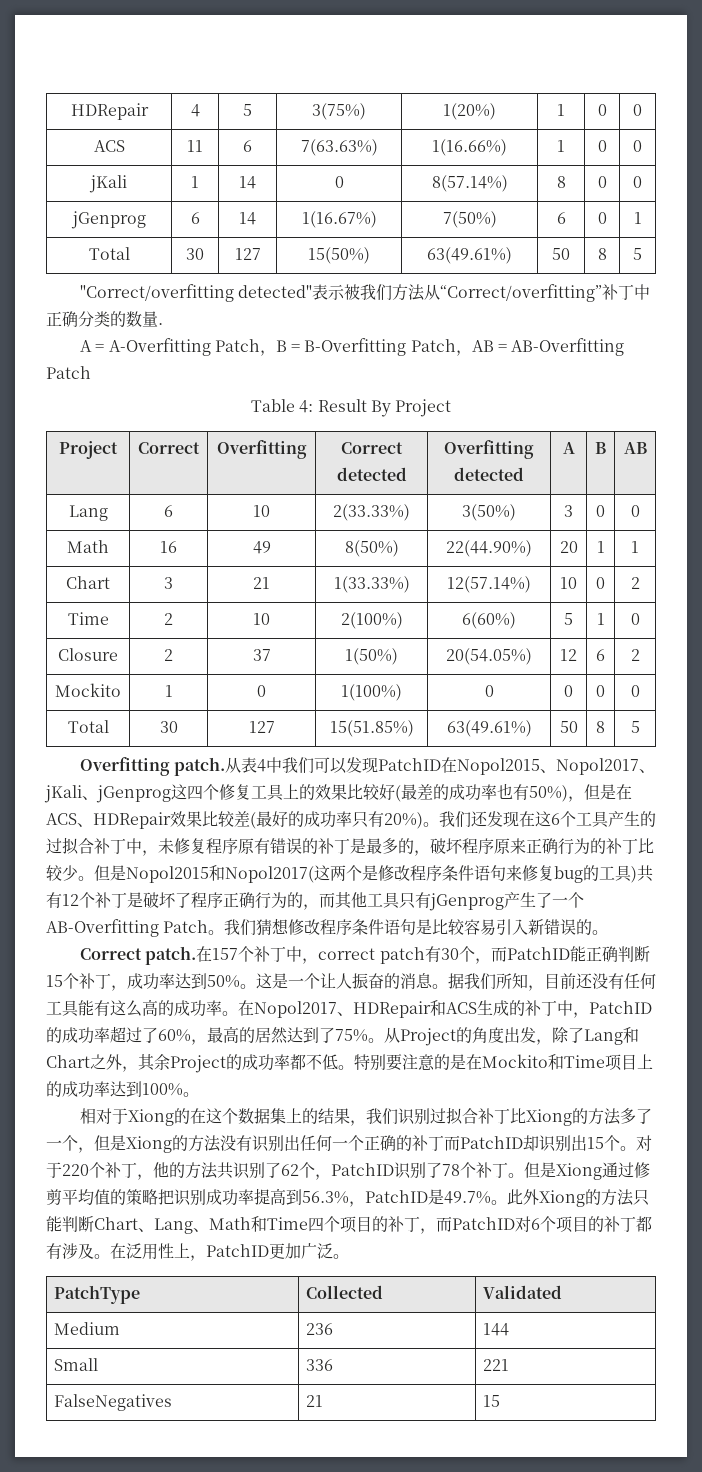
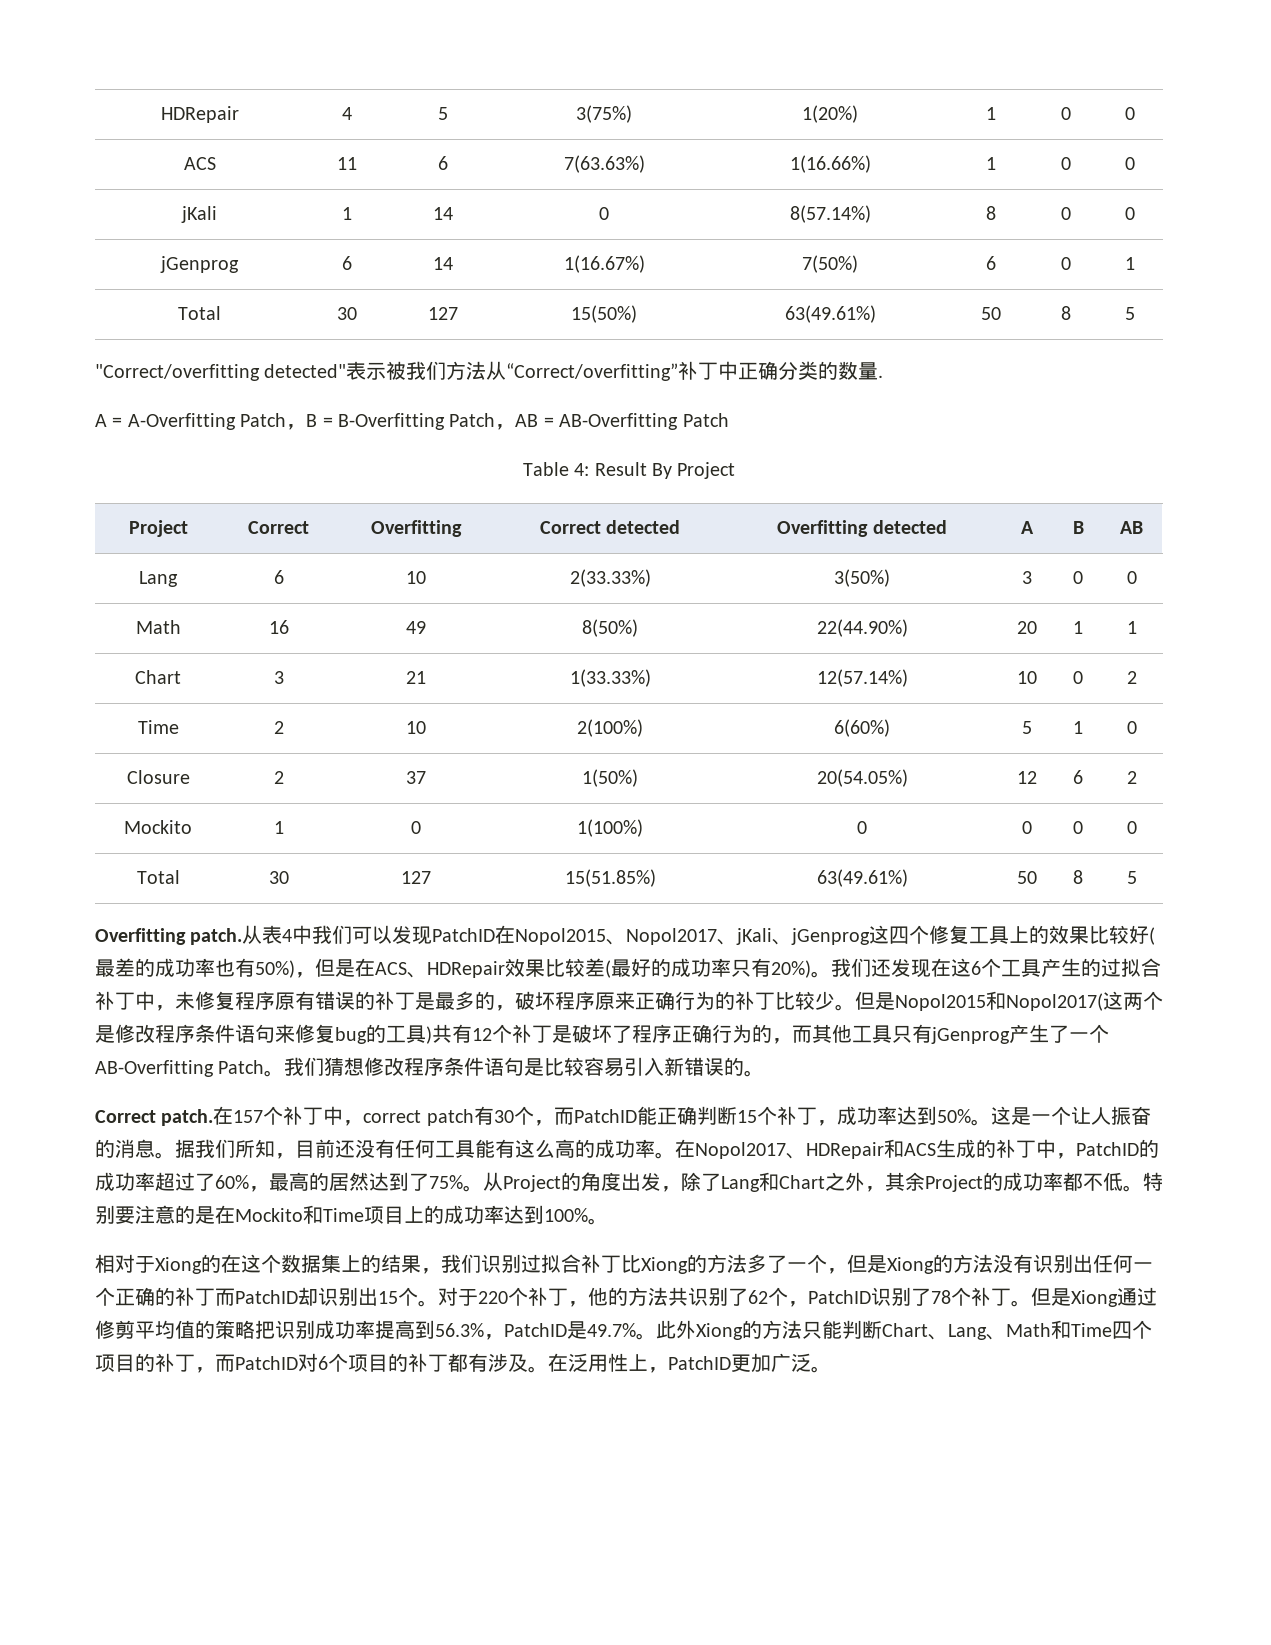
- PatchType | Collected | Validated
- Medium | 236 | 144
- Small | 336 | 221
- FalseNegatives | 21 | 15

